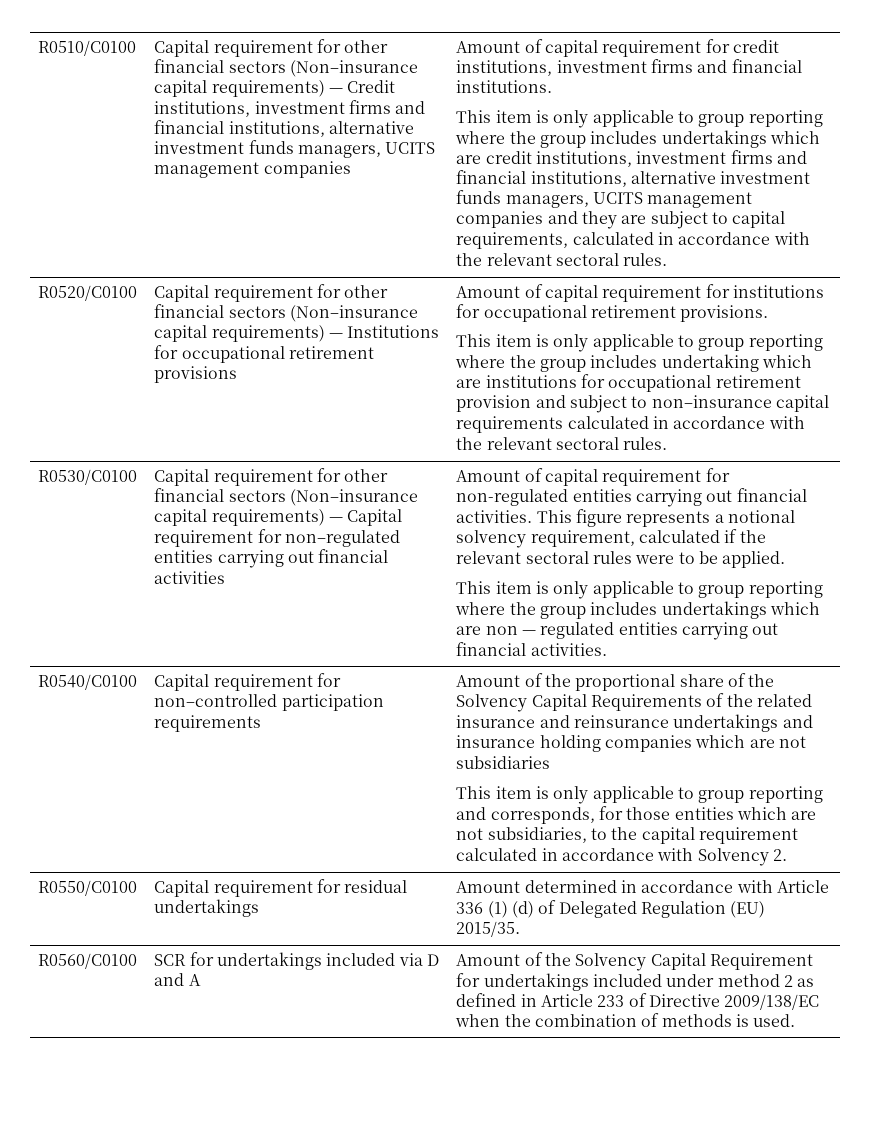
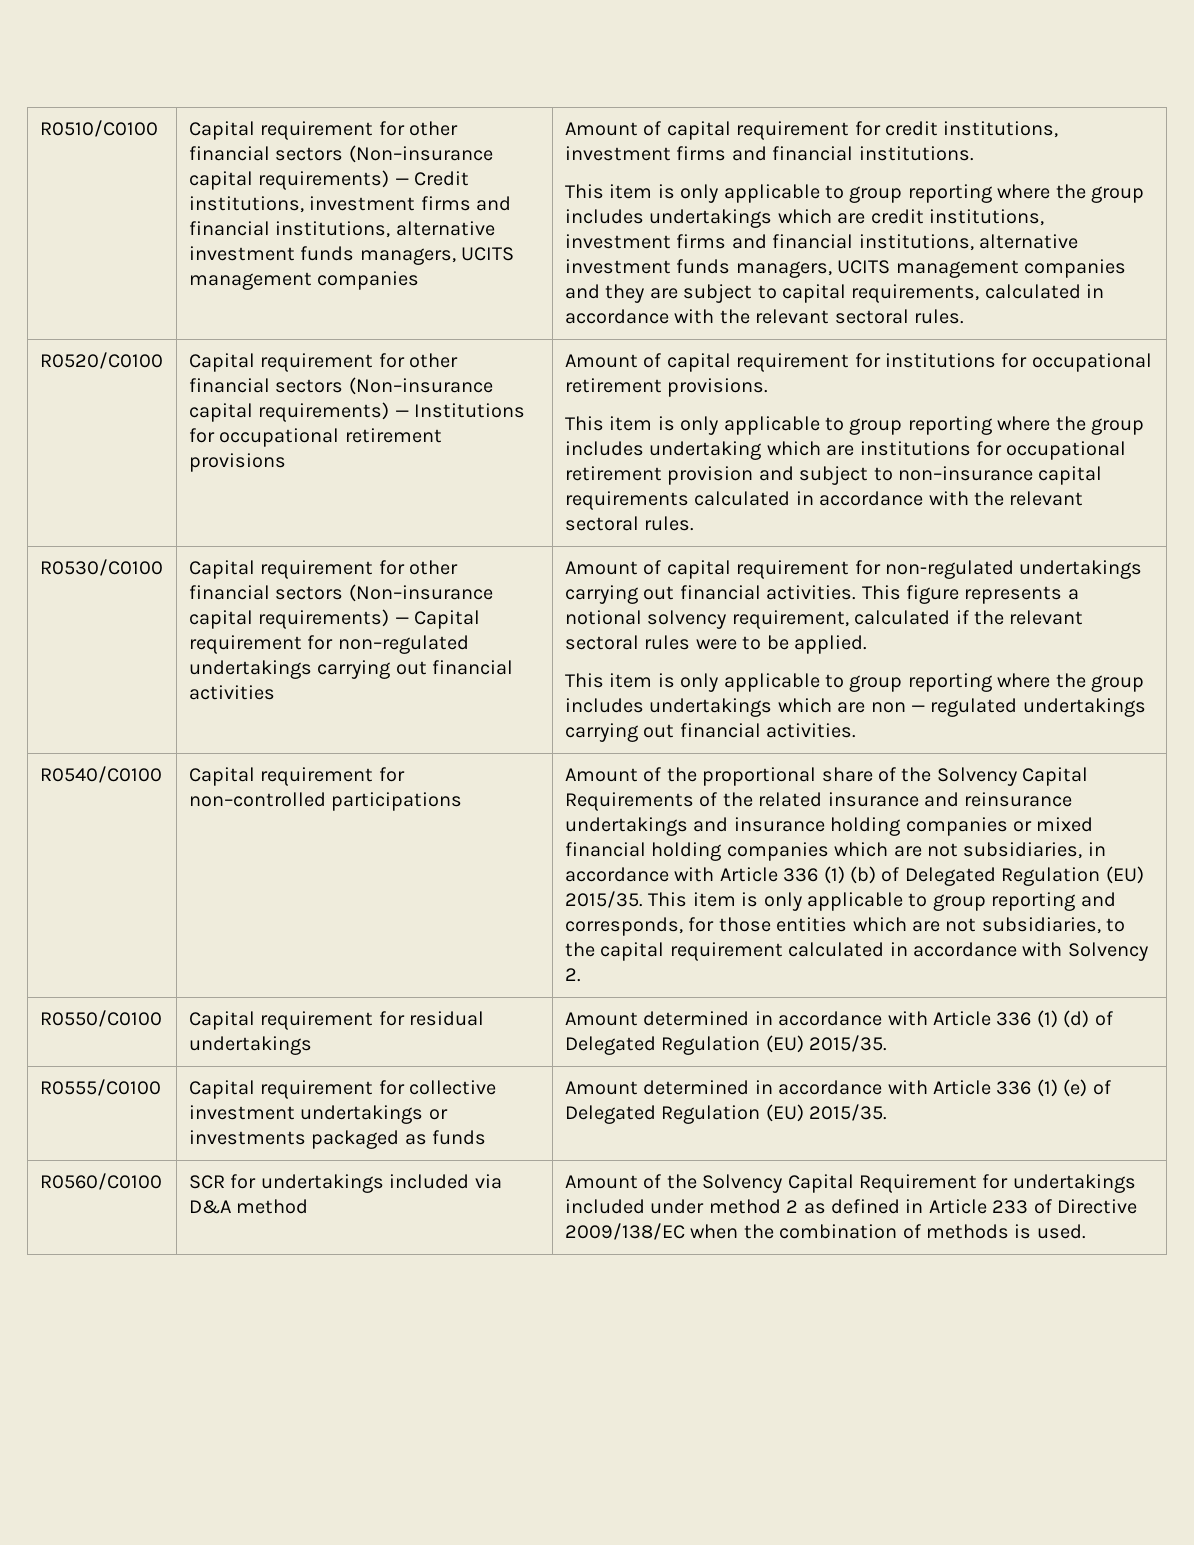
- Capital requirement for other financial sectors (Non–insurance capital requirements) — Capital requirement for non–regulated entities carrying out financial activities
+ Capital requirement for other financial sectors (Non–insurance capital requirements) — Capital requirement for non–regulated undertakings carrying out financial activities
- Amount of capital requirement for non-regulated entities carrying out financial activities.
+ Amount of capital requirement for non-regulated undertakings carrying out financial activities.
- This item is only applicable to group reporting where the group includes undertakings which are non — regulated entities carrying out financial activities.
+ This item is only applicable to group reporting where the group includes undertakings which are non — regulated undertakings carrying out financial activities.
- Capital requirement for non–controlled participation requirements
+ Capital requirement for non–controlled participations
- Amount of the proportional share of the Solvency Capital Requirements of the related insurance and reinsurance undertakings and insurance holding companies which are not subsidiaries
- This item is only applicable to group reporting and corresponds, for those entities which are not subsidiaries, to the capital requirement calculated in accordance with Solvency 2.
+ Amount of the proportional share of the Solvency Capital Requirements of the related insurance and reinsurance undertakings and insurance holding companies or mixed financial holding companies which are not subsidiaries, in accordance with Article 336 (1) (b) of Delegated Regulation (EU) 2015/35. This item is only applicable to group reporting and corresponds, for those entities which are not subsidiaries, to the capital requirement calculated in accordance with Solvency 2.
+ R0555/C0100 | Capital requirement for collective investment undertakings or investments packaged as funds | Amount determined in accordance with Article 336 (1) (e) of Delegated Regulation (EU) 2015/35.
- R0560/C0100 | SCR for undertakings included via D and A | Amount of the Solvency Capital Requirement for undertakings included under method 2 as defined in Article 233 of Directive 2009/138/EC when the combination of methods is used.
+ R0560/C0100 | SCR for undertakings included via D&A method | Amount of the Solvency Capital Requirement for undertakings included under method 2 as defined in Article 233 of Directive 2009/138/EC when the combination of methods is used.

